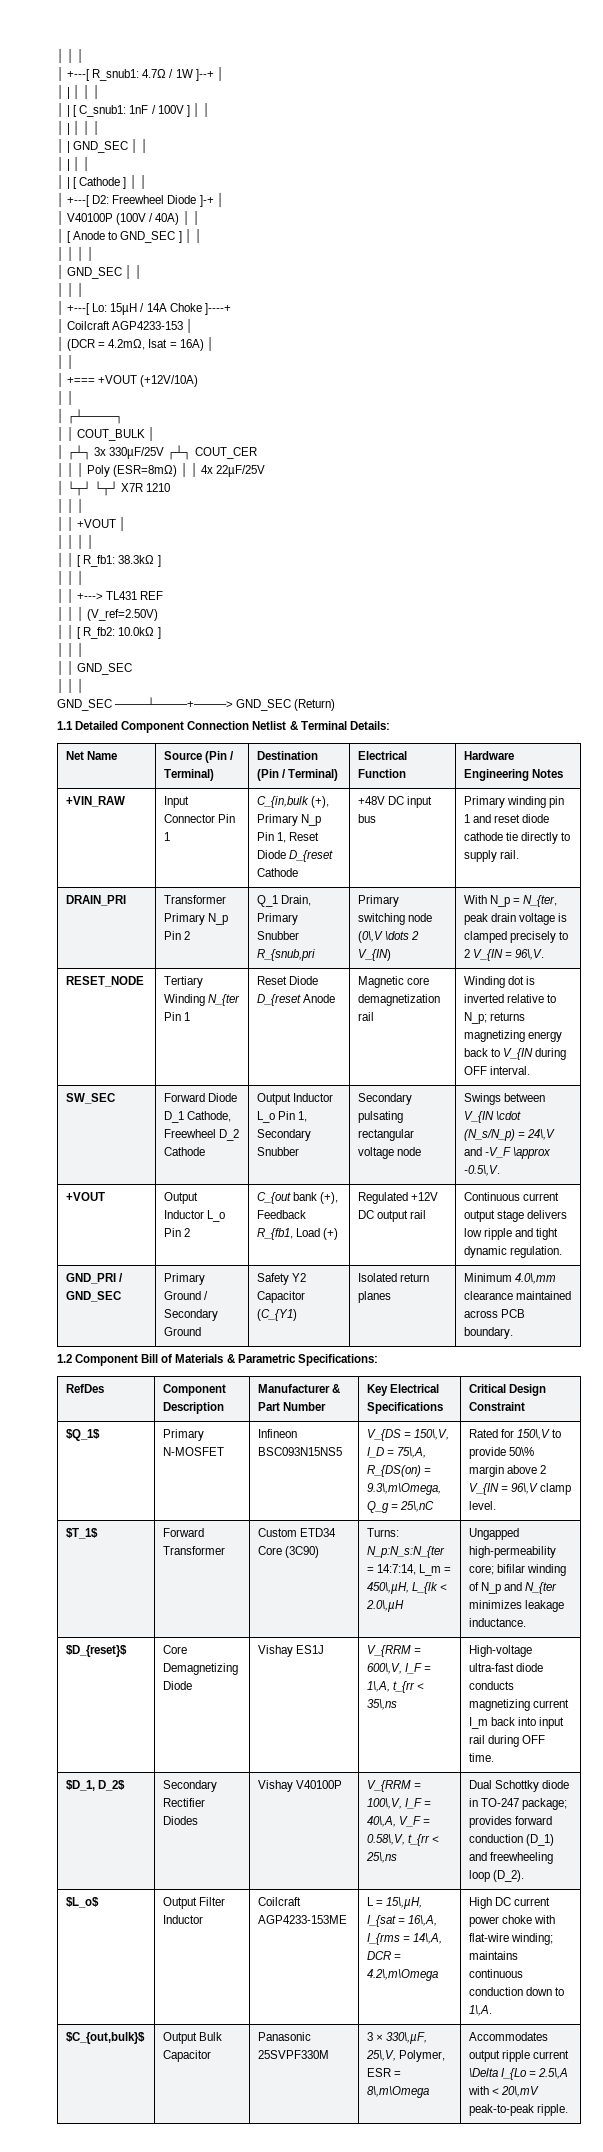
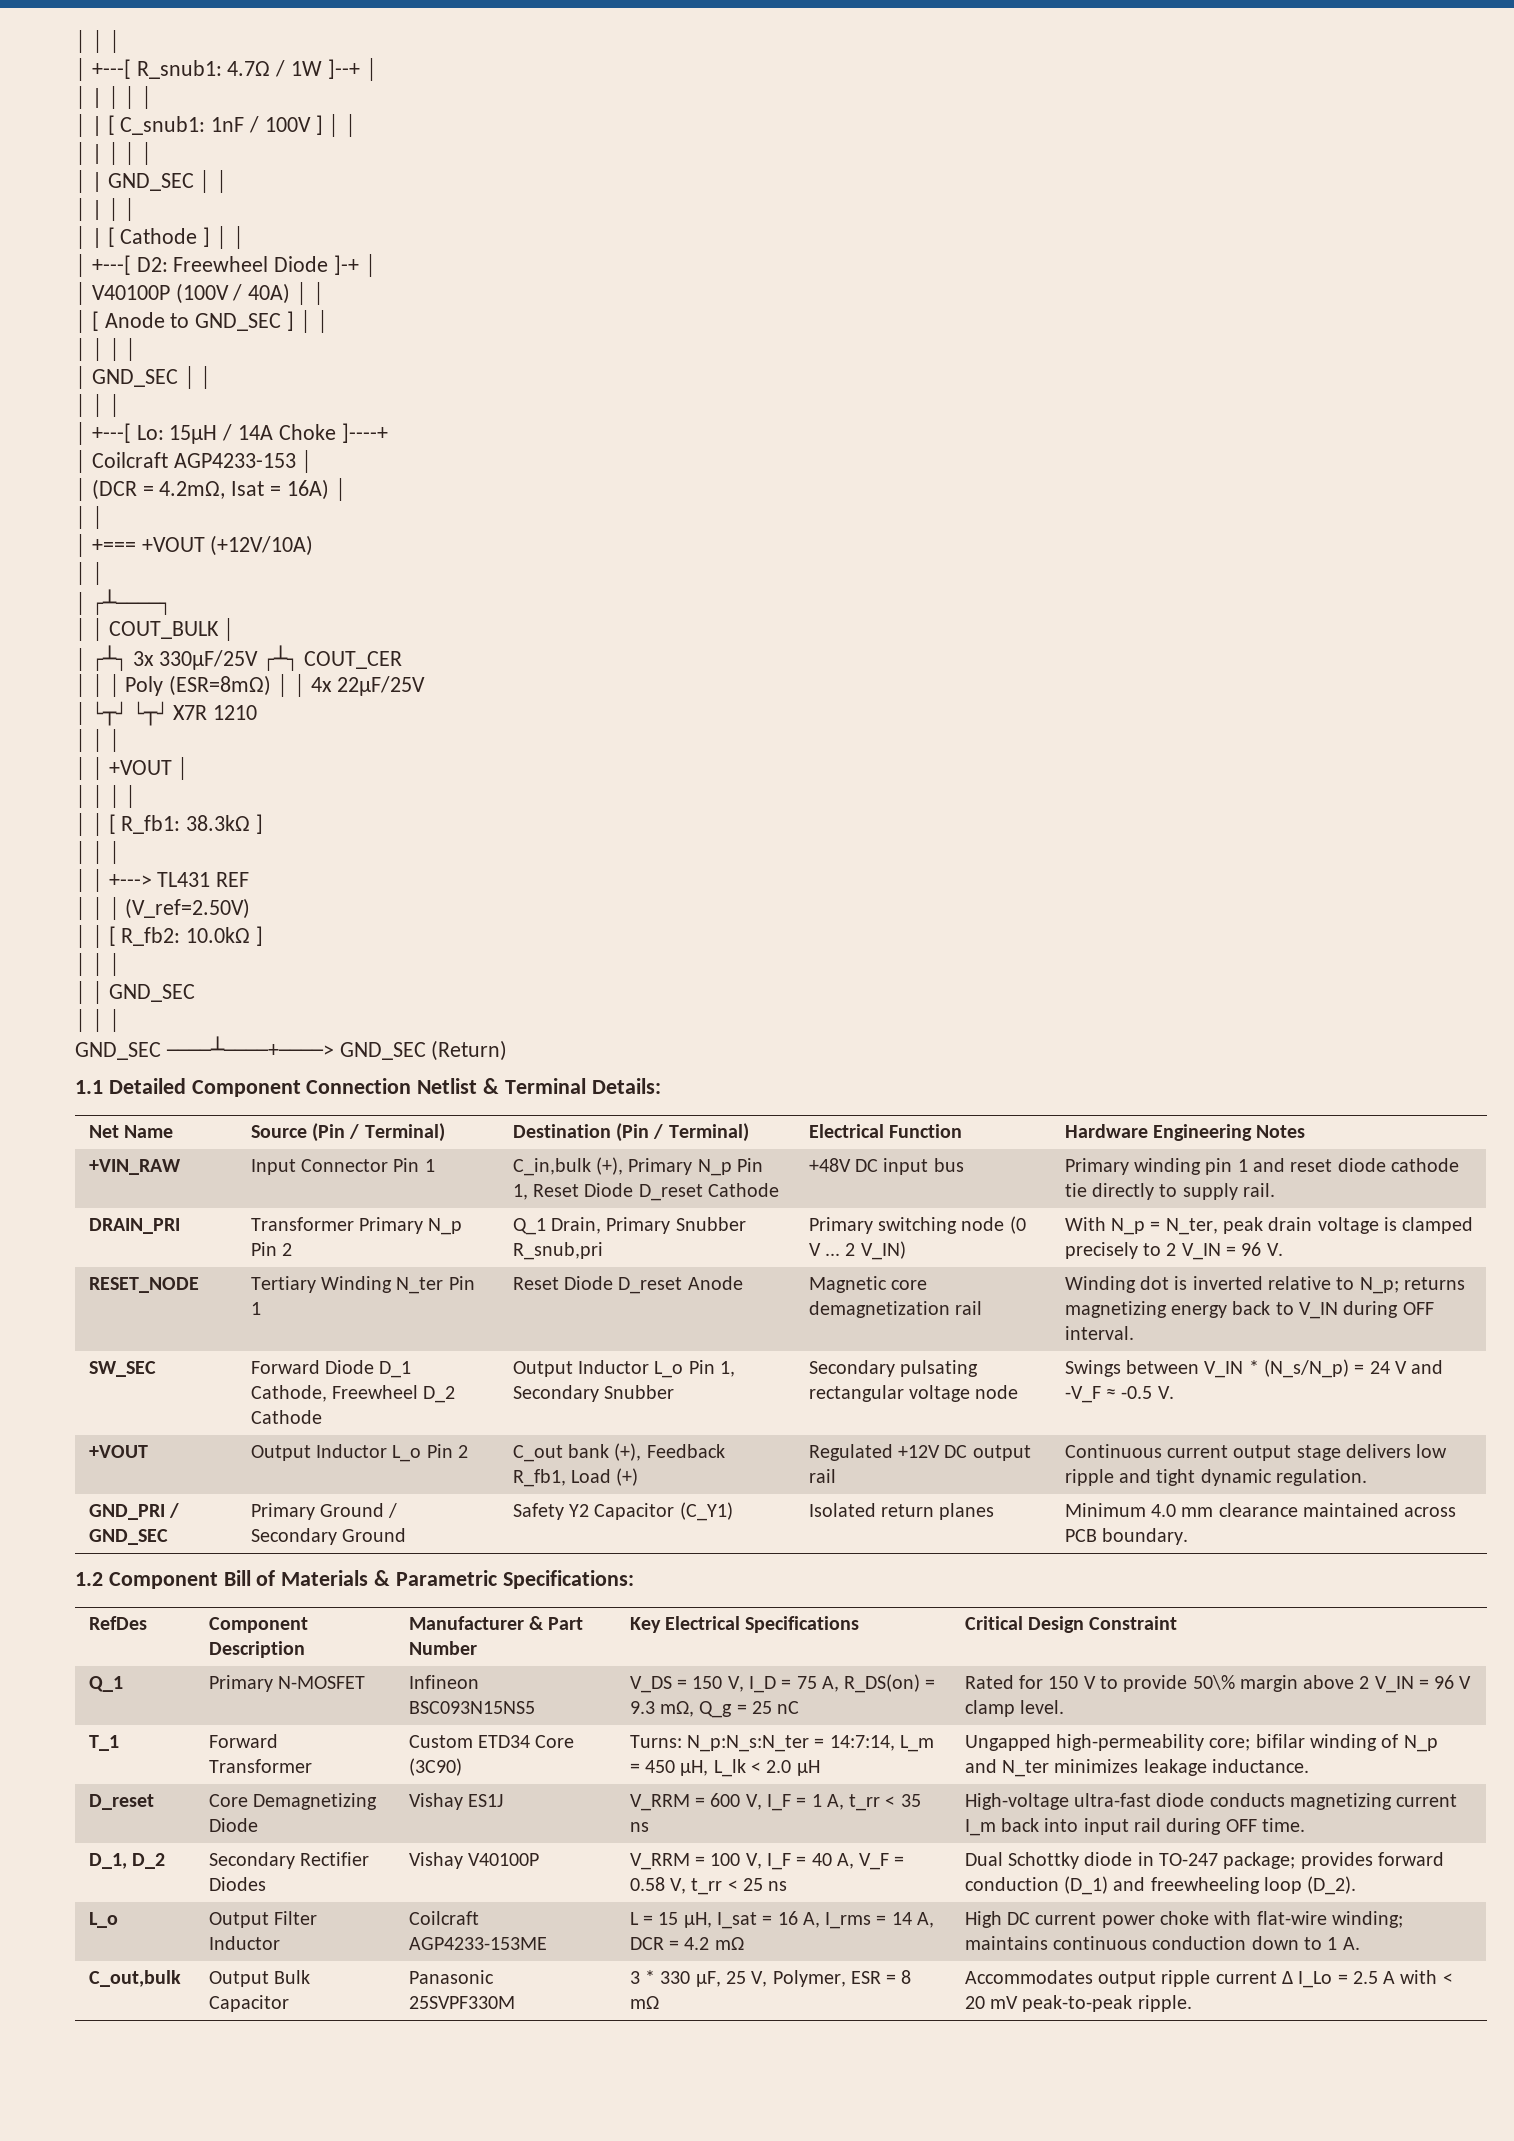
- +VIN_RAW | Input Connector Pin 1 | C_{in,bulk (+), Primary N_p Pin 1, Reset Diode D_{reset Cathode | +48V DC input bus | Primary winding pin 1 and reset diode cathode tie directly to supply rail.
+ +VIN_RAW | Input Connector Pin 1 | C_in,bulk (+), Primary N_p Pin 1, Reset Diode D_reset Cathode | +48V DC input bus | Primary winding pin 1 and reset diode cathode tie directly to supply rail.
- DRAIN_PRI | Transformer Primary N_p Pin 2 | Q_1 Drain, Primary Snubber R_{snub,pri | Primary switching node (0\,V \dots 2 V_{IN) | With N_p = N_{ter, peak drain voltage is clamped precisely to 2 V_{IN = 96\,V.
+ DRAIN_PRI | Transformer Primary N_p Pin 2 | Q_1 Drain, Primary Snubber R_snub,pri | Primary switching node (0 V ... 2 V_IN) | With N_p = N_ter, peak drain voltage is clamped precisely to 2 V_IN = 96 V.
- RESET_NODE | Tertiary Winding N_{ter Pin 1 | Reset Diode D_{reset Anode | Magnetic core demagnetization rail | Winding dot is inverted relative to N_p; returns magnetizing energy back to V_{IN during OFF interval.
+ RESET_NODE | Tertiary Winding N_ter Pin 1 | Reset Diode D_reset Anode | Magnetic core demagnetization rail | Winding dot is inverted relative to N_p; returns magnetizing energy back to V_IN during OFF interval.
- SW_SEC | Forward Diode D_1 Cathode, Freewheel D_2 Cathode | Output Inductor L_o Pin 1, Secondary Snubber | Secondary pulsating rectangular voltage node | Swings between V_{IN \cdot (N_s/N_p) = 24\,V and -V_F \approx -0.5\,V.
+ SW_SEC | Forward Diode D_1 Cathode, Freewheel D_2 Cathode | Output Inductor L_o Pin 1, Secondary Snubber | Secondary pulsating rectangular voltage node | Swings between V_IN * (N_s/N_p) = 24 V and -V_F ≈ -0.5 V.
- +VOUT | Output Inductor L_o Pin 2 | C_{out bank (+), Feedback R_{fb1, Load (+) | Regulated +12V DC output rail | Continuous current output stage delivers low ripple and tight dynamic regulation.
+ +VOUT | Output Inductor L_o Pin 2 | C_out bank (+), Feedback R_fb1, Load (+) | Regulated +12V DC output rail | Continuous current output stage delivers low ripple and tight dynamic regulation.
- GND_PRI / GND_SEC | Primary Ground / Secondary Ground | Safety Y2 Capacitor (C_{Y1) | Isolated return planes | Minimum 4.0\,mm clearance maintained across PCB boundary.
+ GND_PRI / GND_SEC | Primary Ground / Secondary Ground | Safety Y2 Capacitor (C_Y1) | Isolated return planes | Minimum 4.0 mm clearance maintained across PCB boundary.
- $Q_1$ | Primary N-MOSFET | Infineon BSC093N15NS5 | V_{DS = 150\,V, I_D = 75\,A, R_{DS(on) = 9.3\,m\Omega, Q_g = 25\,nC | Rated for 150\,V to provide 50\% margin above 2 V_{IN = 96\,V clamp level.
+ Q_1 | Primary N-MOSFET | Infineon BSC093N15NS5 | V_DS = 150 V, I_D = 75 A, R_DS(on) = 9.3 mΩ, Q_g = 25 nC | Rated for 150 V to provide 50\% margin above 2 V_IN = 96 V clamp level.
- $T_1$ | Forward Transformer | Custom ETD34 Core (3C90) | Turns: N_p:N_s:N_{ter = 14:7:14, L_m = 450\,µH, L_{lk < 2.0\,µH | Ungapped high-permeability core; bifilar winding of N_p and N_{ter minimizes leakage inductance.
+ T_1 | Forward Transformer | Custom ETD34 Core (3C90) | Turns: N_p:N_s:N_ter = 14:7:14, L_m = 450 µH, L_lk < 2.0 µH | Ungapped high-permeability core; bifilar winding of N_p and N_ter minimizes leakage inductance.
- $D_{reset}$ | Core Demagnetizing Diode | Vishay ES1J | V_{RRM = 600\,V, I_F = 1\,A, t_{rr < 35\,ns | High-voltage ultra-fast diode conducts magnetizing current I_m back into input rail during OFF time.
+ D_reset | Core Demagnetizing Diode | Vishay ES1J | V_RRM = 600 V, I_F = 1 A, t_rr < 35 ns | High-voltage ultra-fast diode conducts magnetizing current I_m back into input rail during OFF time.
- $D_1, D_2$ | Secondary Rectifier Diodes | Vishay V40100P | V_{RRM = 100\,V, I_F = 40\,A, V_F = 0.58\,V, t_{rr < 25\,ns | Dual Schottky diode in TO-247 package; provides forward conduction (D_1) and freewheeling loop (D_2).
+ D_1, D_2 | Secondary Rectifier Diodes | Vishay V40100P | V_RRM = 100 V, I_F = 40 A, V_F = 0.58 V, t_rr < 25 ns | Dual Schottky diode in TO-247 package; provides forward conduction (D_1) and freewheeling loop (D_2).
- $L_o$ | Output Filter Inductor | Coilcraft AGP4233-153ME | L = 15\,µH, I_{sat = 16\,A, I_{rms = 14\,A, DCR = 4.2\,m\Omega | High DC current power choke with flat-wire winding; maintains continuous conduction down to 1\,A.
- $C_{out,bulk}$ | Output Bulk Capacitor | Panasonic 25SVPF330M | 3 × 330\,µF, 25\,V, Polymer, ESR = 8\,m\Omega | Accommodates output ripple current \Delta I_{Lo = 2.5\,A with < 20\,mV peak-to-peak ripple.
+ L_o | Output Filter Inductor | Coilcraft AGP4233-153ME | L = 15 µH, I_sat = 16 A, I_rms = 14 A, DCR = 4.2 mΩ | High DC current power choke with flat-wire winding; maintains continuous conduction down to 1 A.
+ C_out,bulk | Output Bulk Capacitor | Panasonic 25SVPF330M | 3 * 330 µF, 25 V, Polymer, ESR = 8 mΩ | Accommodates output ripple current Δ I_Lo = 2.5 A with < 20 mV peak-to-peak ripple.

